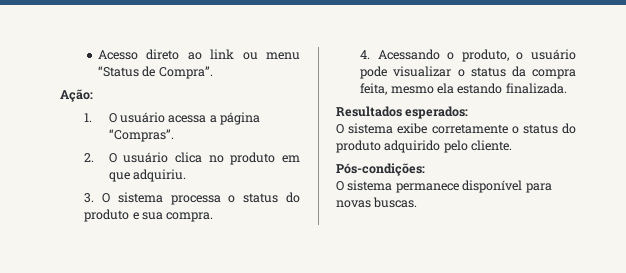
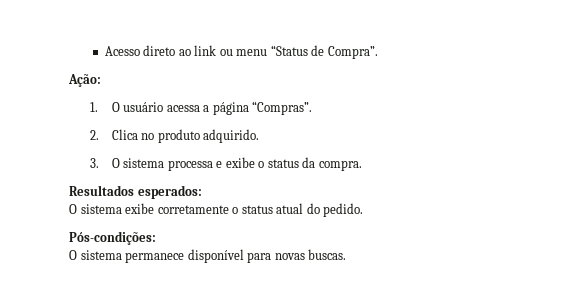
- 2. O usuário clica no produto em que adquiriu.
- 3. O sistema processa o status do produto e sua compra.
- 4. Acessando o produto, o usuário pode visualizar o status da compra feita, mesmo ela estando finalizada.
+ 2. Clica no produto adquirido.
+ 3. O sistema processa e exibe o status da compra.
- O sistema exibe corretamente o status do produto adquirido pelo cliente.
+ O sistema exibe corretamente o status atual do pedido.

